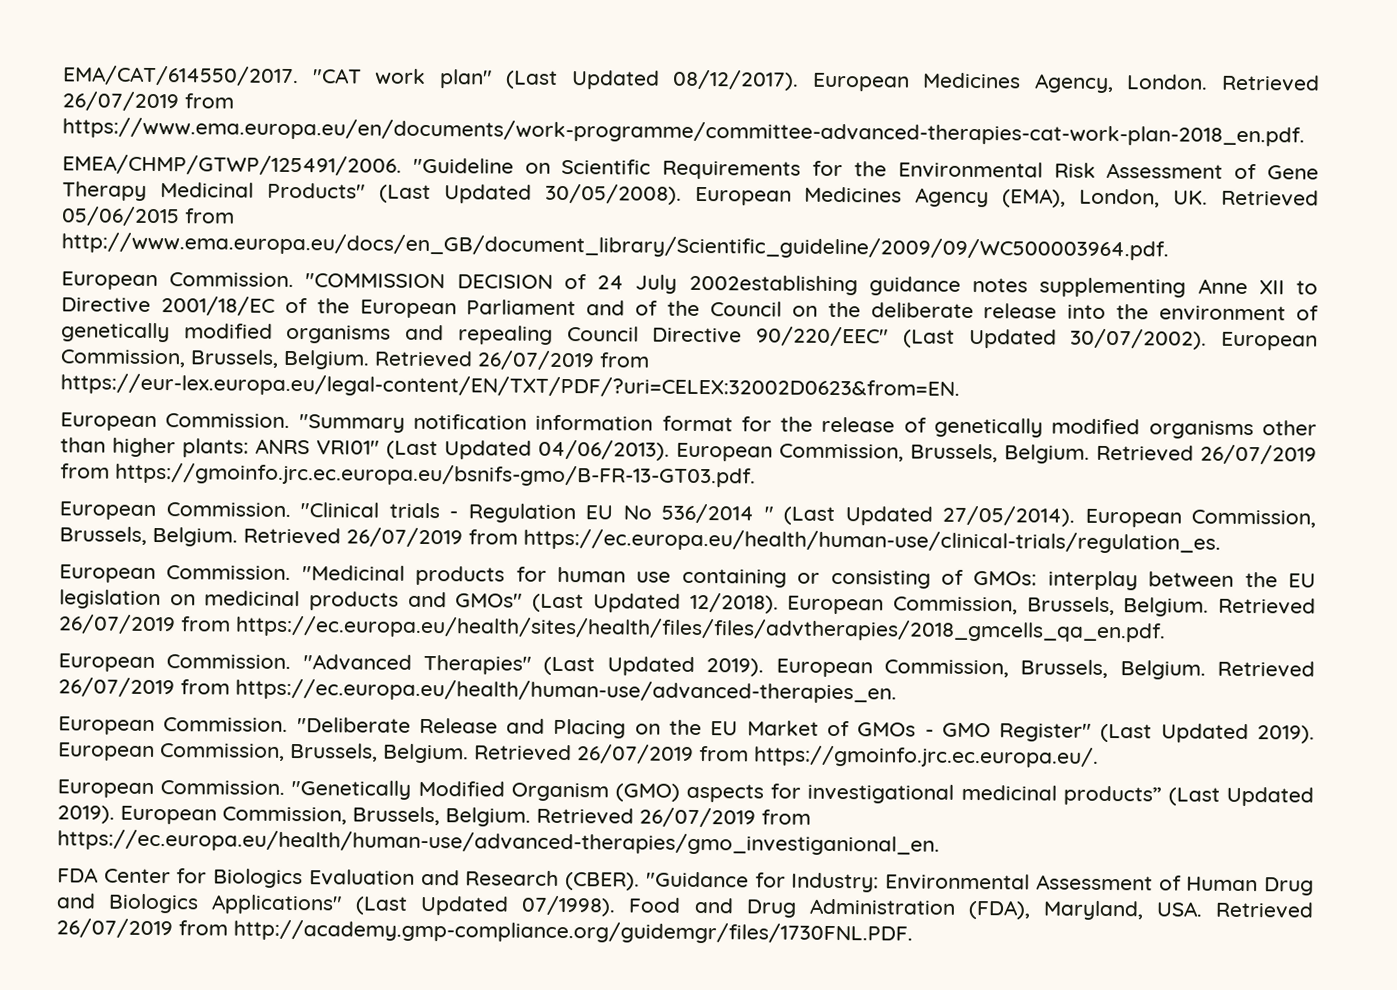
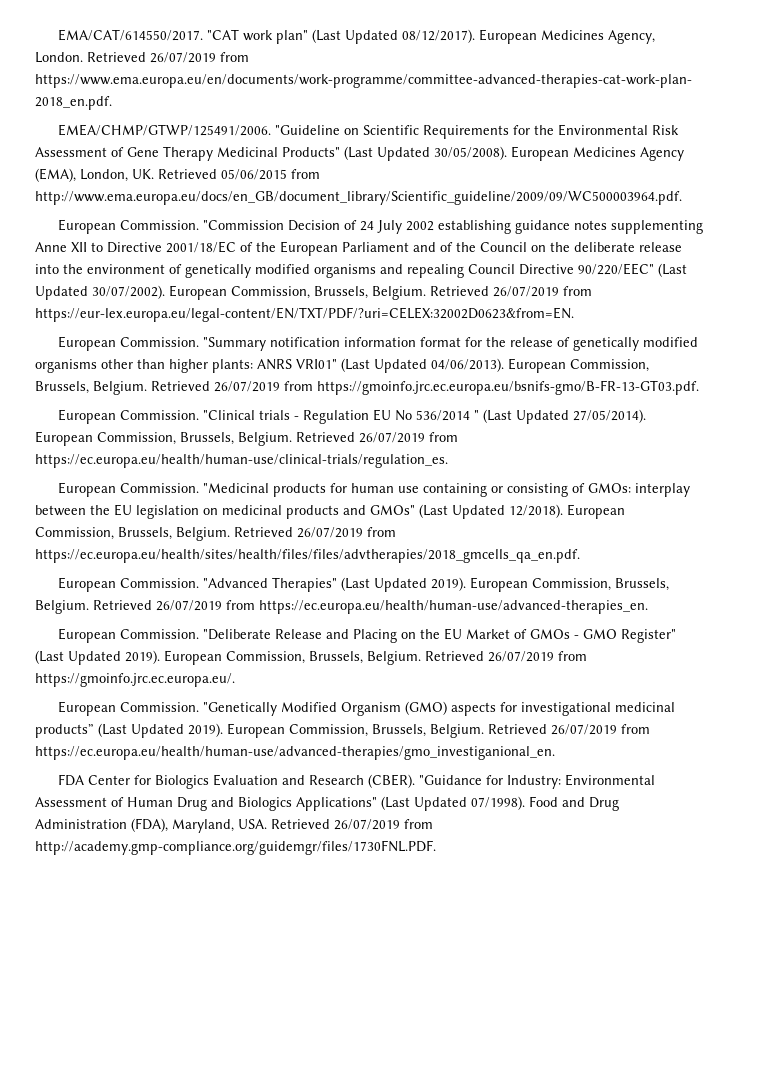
- "COMMISSION DECISION of 24 July 2002establishing guidance notes supplementing Anne XII to Directive 2001/18/EC of the European Parliament and of the Council on the deliberate release into the environment of genetically modified organisms and repealing Council Directive 90/220/EEC" (Last Updated 30/07/2002).
+ "Commission Decision of 24 July 2002 establishing guidance notes supplementing Anne XII to Directive 2001/18/EC of the European Parliament and of the Council on the deliberate release into the environment of genetically modified organisms and repealing Council Directive 90/220/EEC" (Last Updated 30/07/2002).

